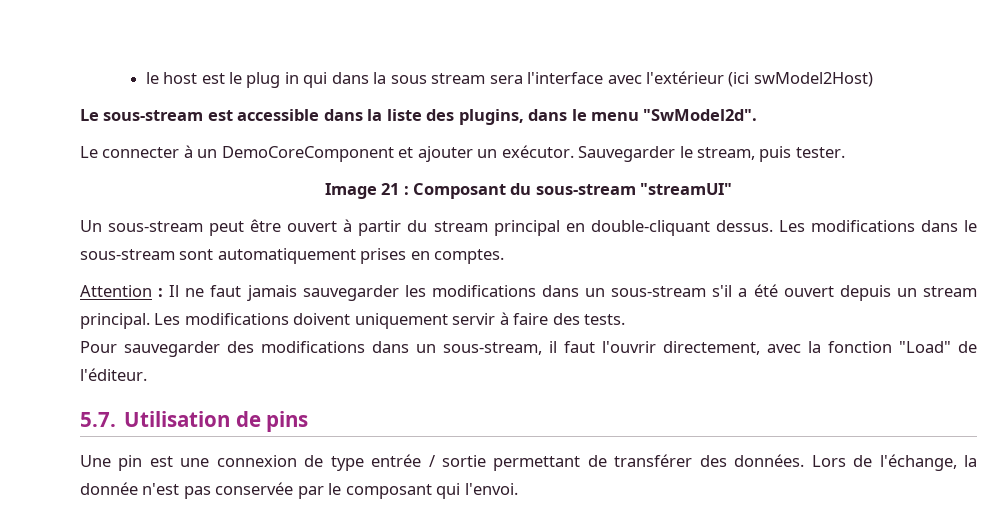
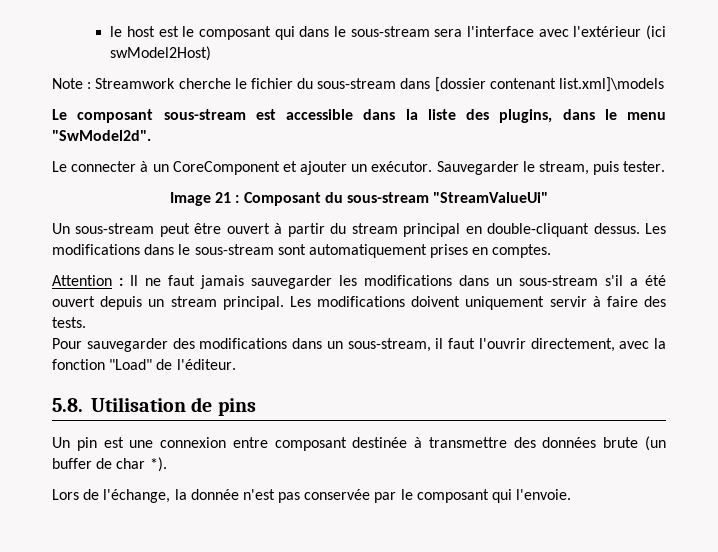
- le host est le plug in qui dans la sous stream sera l'interface avec l'extérieur (ici swModel2Host)
+ le host est le composant qui dans le sous-stream sera l'interface avec l'extérieur (ici swModel2Host)
- Le sous-stream est accessible dans la liste des plugins, dans le menu "SwModel2d".
+ Note : Streamwork cherche le fichier du sous-stream dans [dossier contenant list.xml]\models
+ Le composant sous-stream est accessible dans la liste des plugins, dans le menu "SwModel2d".
- Le connecter à un DemoCoreComponent et ajouter un exécutor.
+ Le connecter à un CoreComponent et ajouter un exécutor.
- Image 21 : Composant du sous-stream "streamUI"
+ Image 21 : Composant du sous-stream "StreamValueUi"
- 5.7. Utilisation de pins
+ 5.8. Utilisation de pins
- Une pin est une connexion de type entrée / sortie permettant de transférer des données. Lors de l'échange, la donnée n'est pas conservée par le composant qui l'envoi.
+ Un pin est une connexion entre composant destinée à transmettre des données brute (un buffer de char *).
+ Lors de l'échange, la donnée n'est pas conservée par le composant qui l'envoie.

